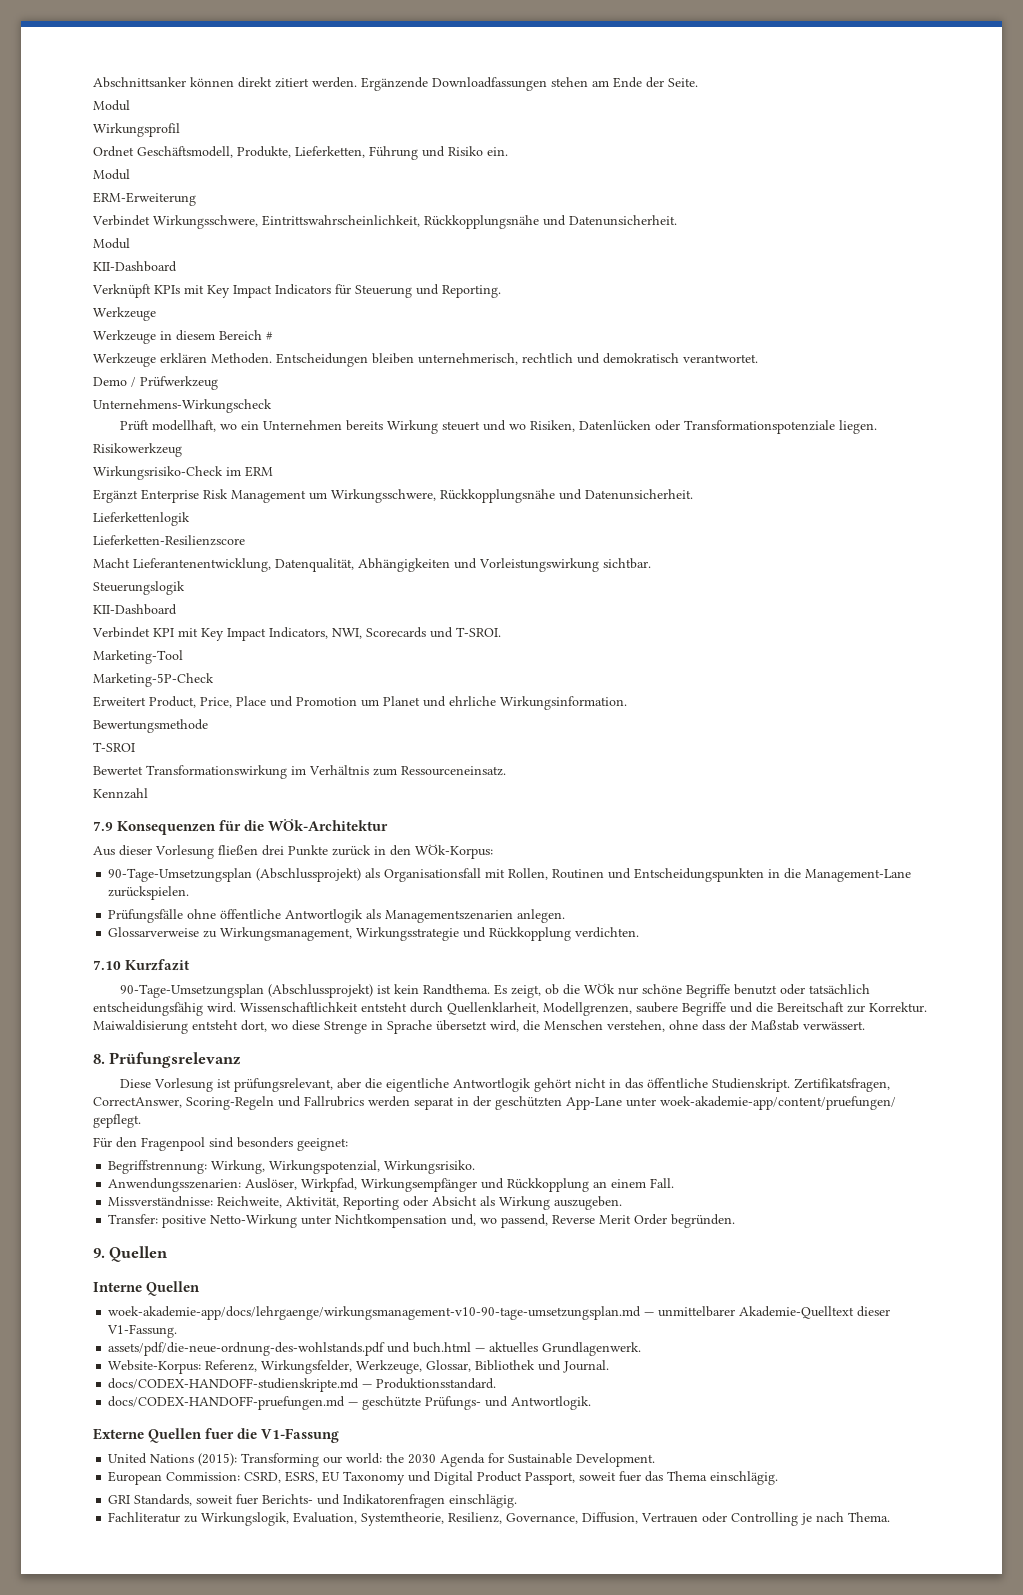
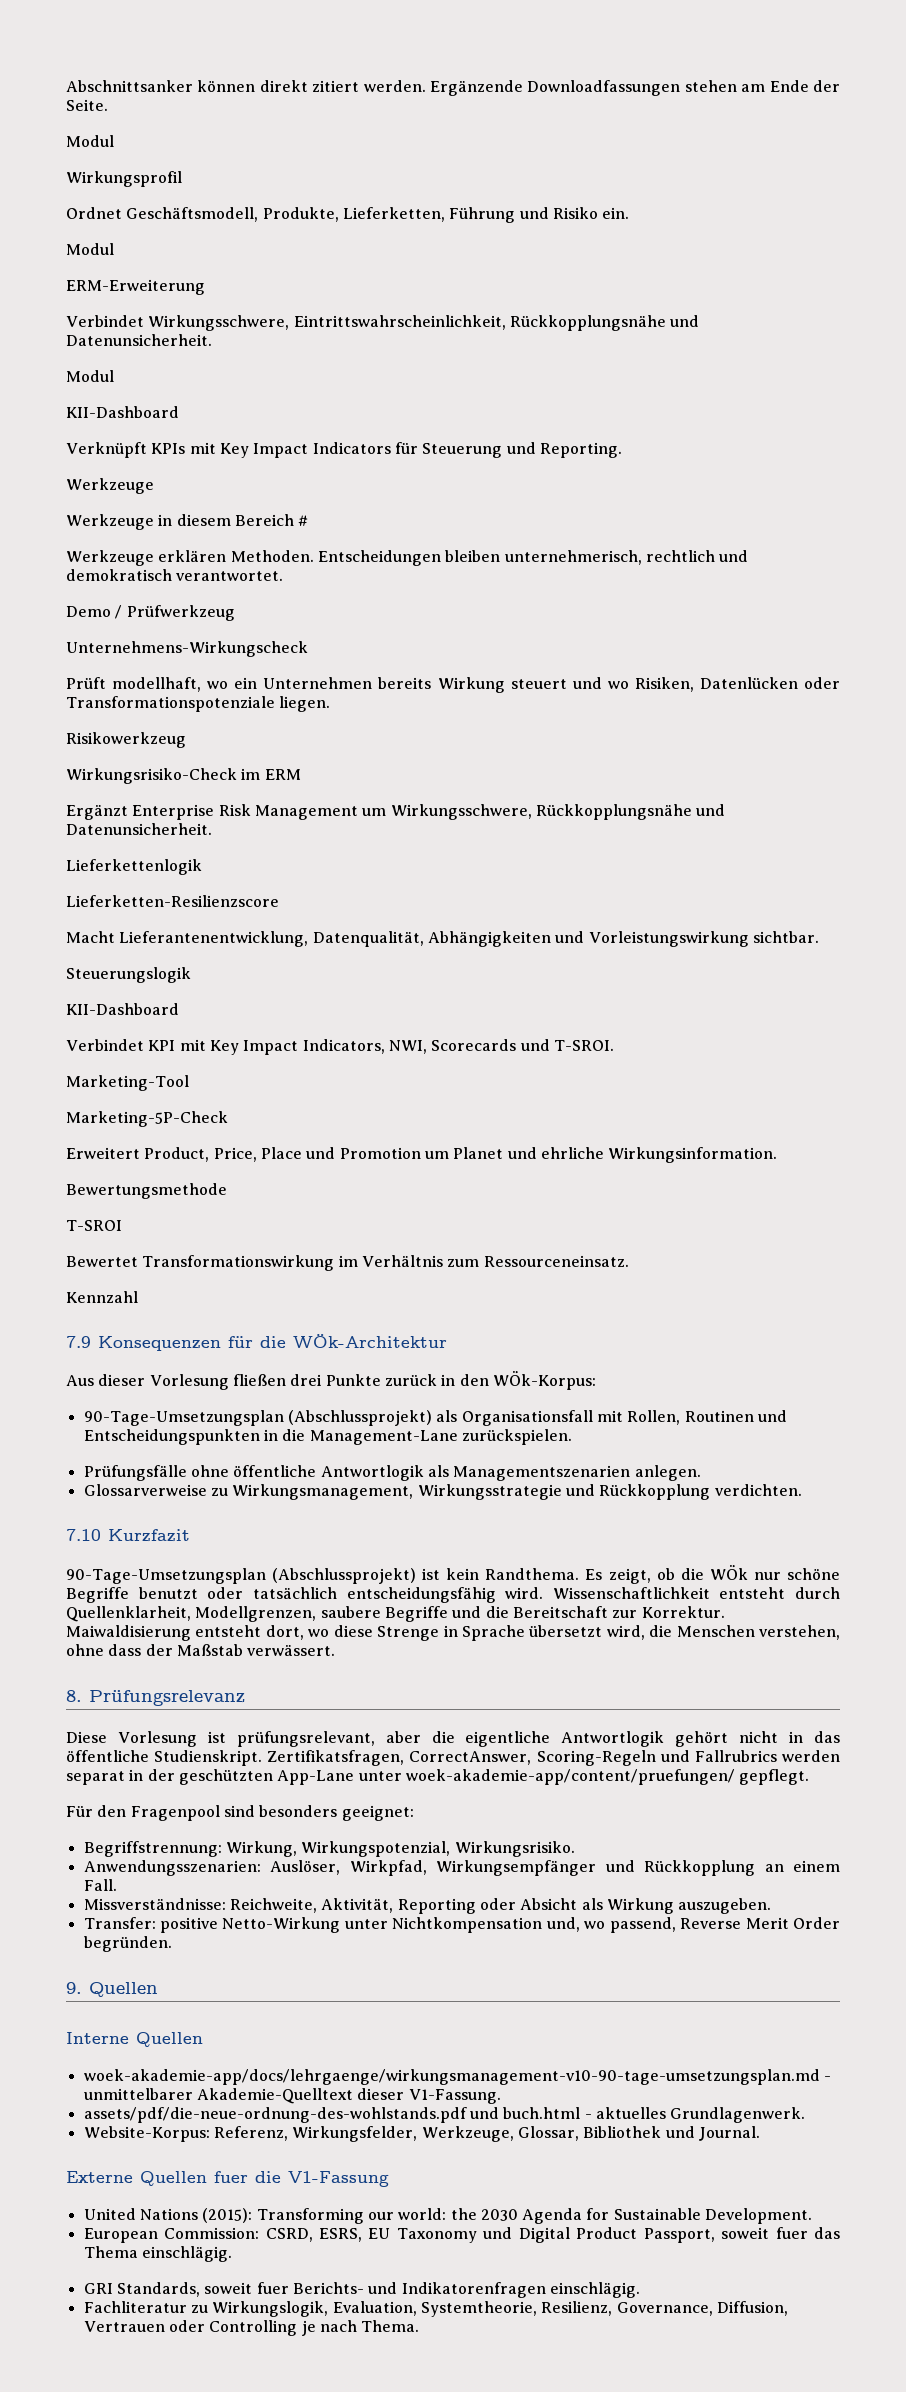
- woek-akademie-app/docs/lehrgaenge/wirkungsmanagement-v10-90-tage-umsetzungsplan.md — unmittelbarer Akademie-Quelltext dieser V1-Fassung.
+ woek-akademie-app/docs/lehrgaenge/wirkungsmanagement-v10-90-tage-umsetzungsplan.md - unmittelbarer Akademie-Quelltext dieser V1-Fassung.
- assets/pdf/die-neue-ordnung-des-wohlstands.pdf und buch.html — aktuelles Grundlagenwerk.
+ assets/pdf/die-neue-ordnung-des-wohlstands.pdf und buch.html - aktuelles Grundlagenwerk.
- docs/CODEX-HANDOFF-studienskripte.md — Produktionsstandard.
- docs/CODEX-HANDOFF-pruefungen.md — geschützte Prüfungs- und Antwortlogik.

